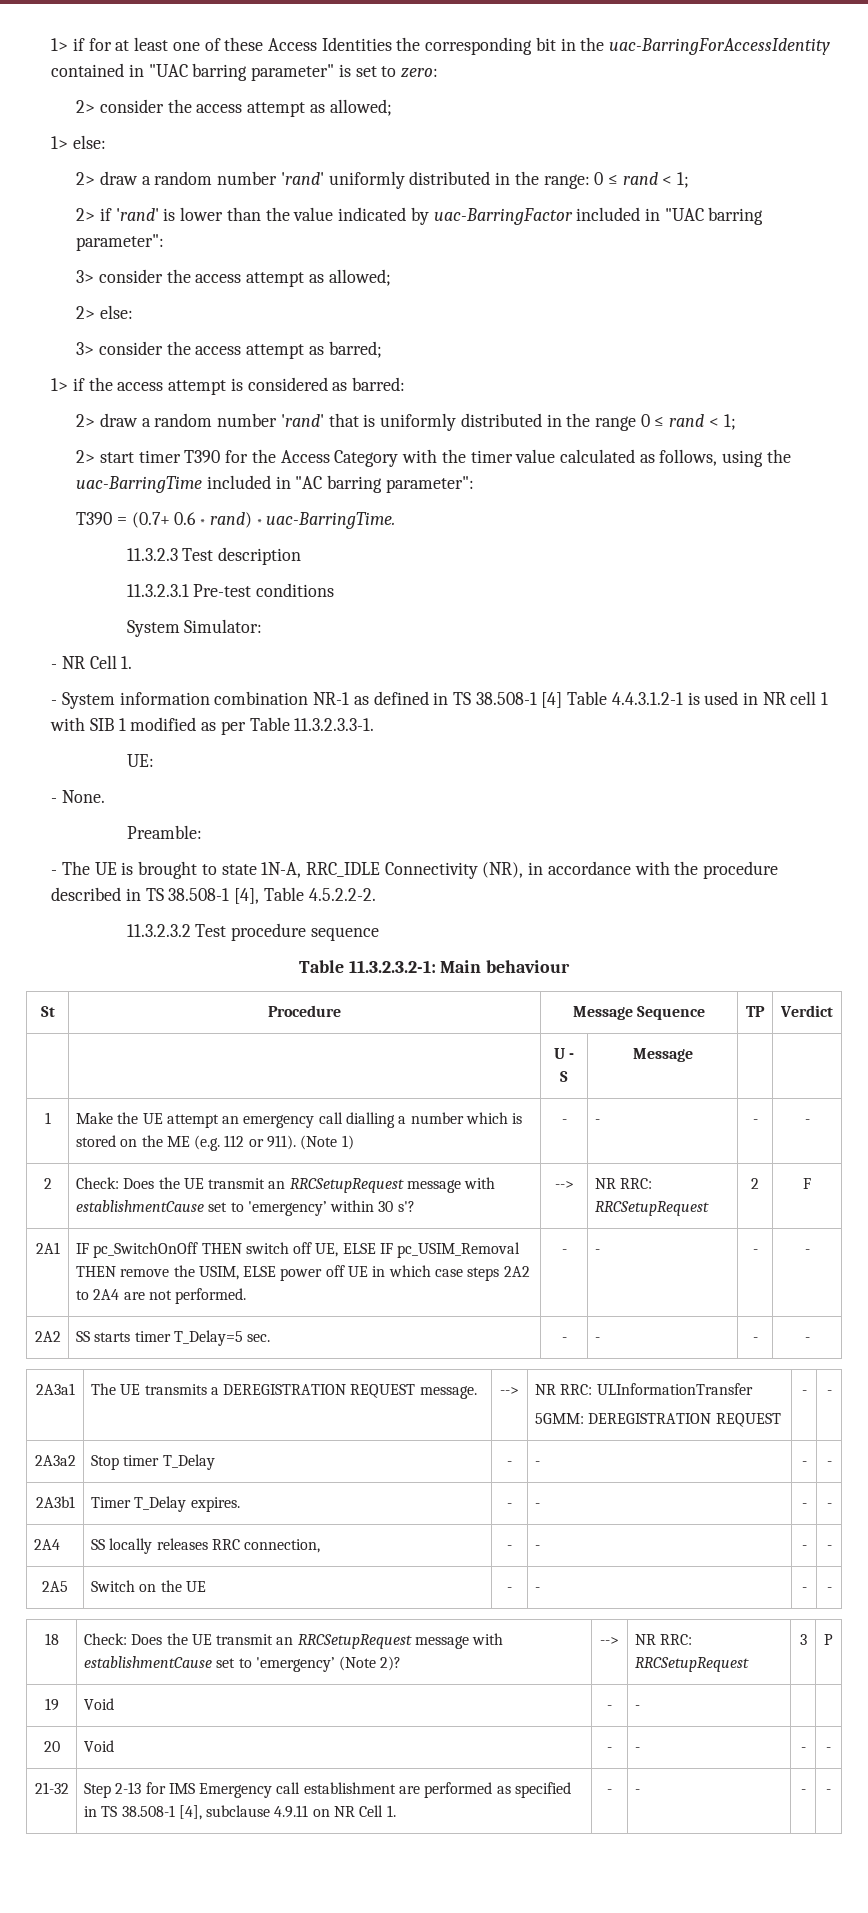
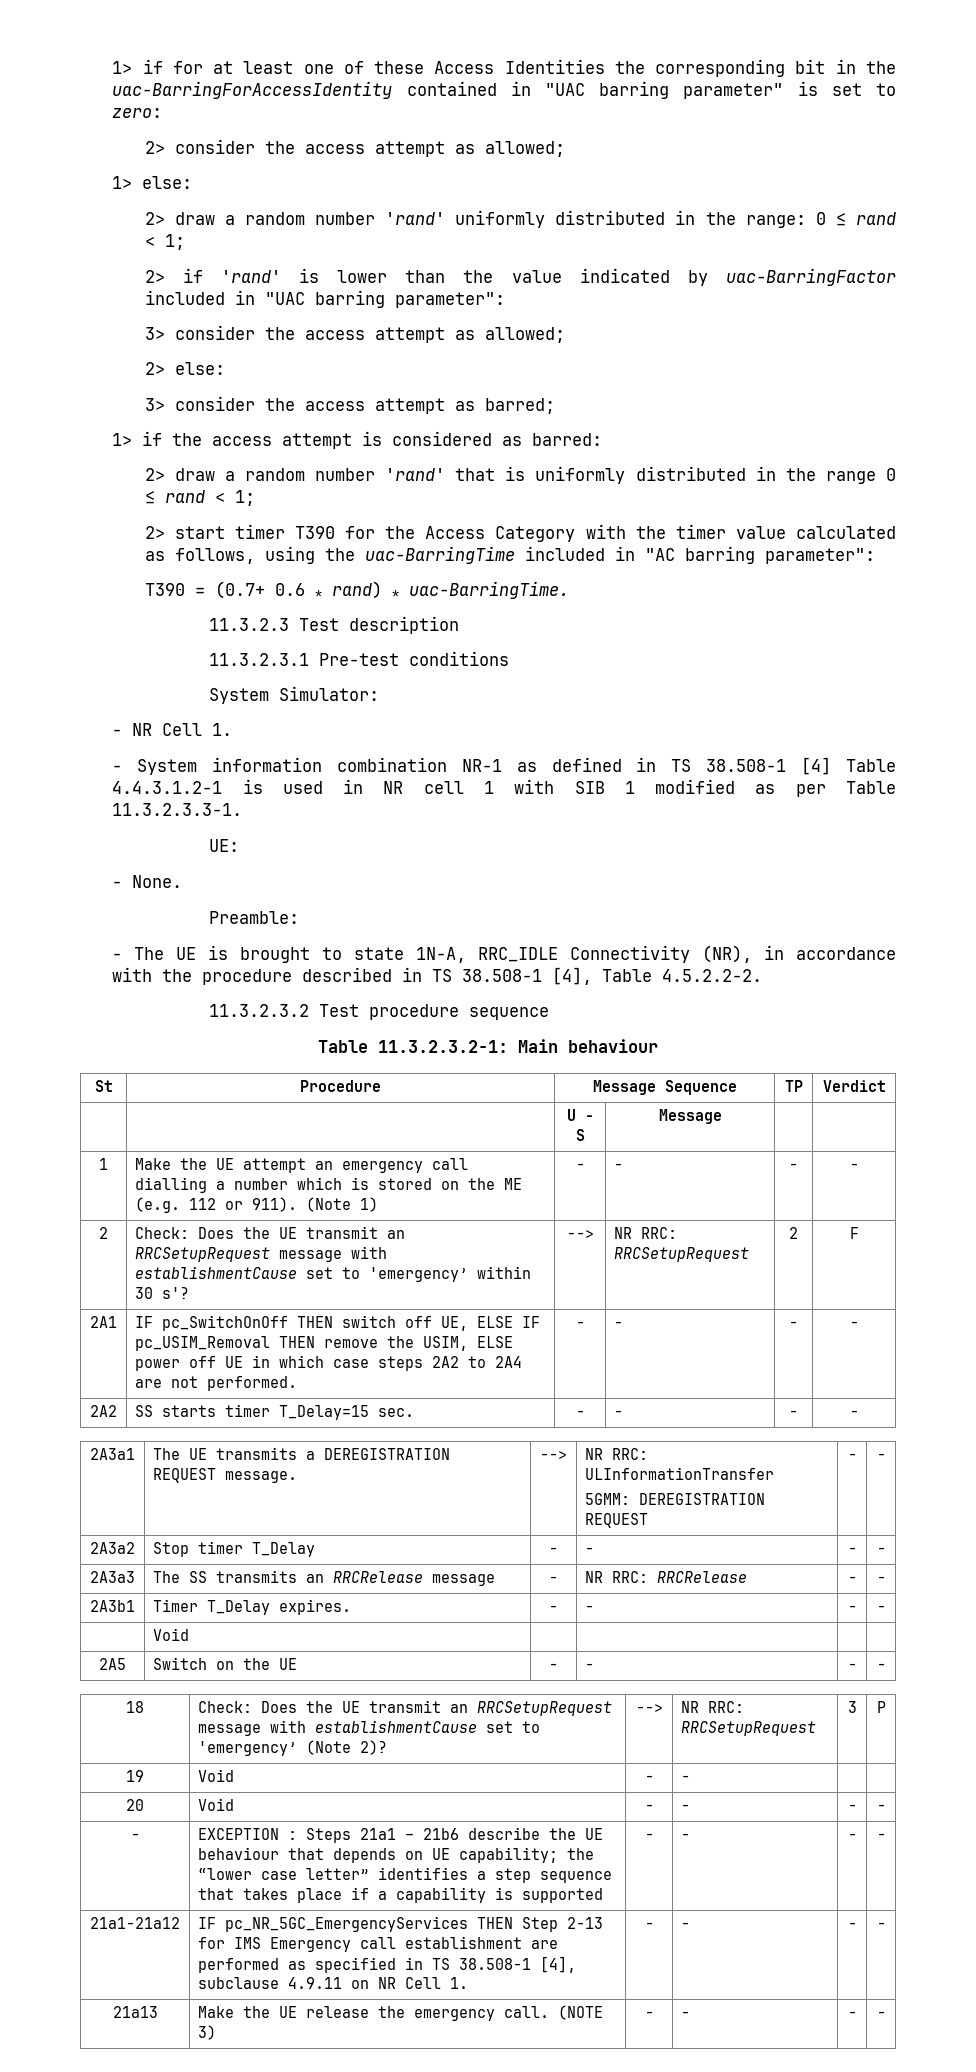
- 2A2 | SS starts timer T_Delay=5 sec. | - | - | - | -
+ 2A2 | SS starts timer T_Delay=15 sec. | - | - | - | -
+ 2A3a3 | The SS transmits an RRCRelease message | - | NR RRC: RRCRelease | - | -
- 2A4 | SS locally releases RRC connection, | - | - | - | -
+ | Void | | | |
- 21-32 | Step 2-13 for IMS Emergency call establishment are performed as specified in TS 38.508-1 [4], subclause 4.9.11 on NR Cell 1. | - | - | - | -
+ - | EXCEPTION : Steps 21a1 – 21b6 describe the UE behaviour that depends on UE capability; the “lower case letter” identifies a step sequence that takes place if a capability is supported | - | - | - | -
+ 21a1-21a12 | IF pc_NR_5GC_EmergencyServices THEN Step 2-13 for IMS Emergency call establishment are performed as specified in TS 38.508-1 [4], subclause 4.9.11 on NR Cell 1. | - | - | - | -
+ 21a13 | Make the UE release the emergency call. (NOTE 3) | - | - | - | -

